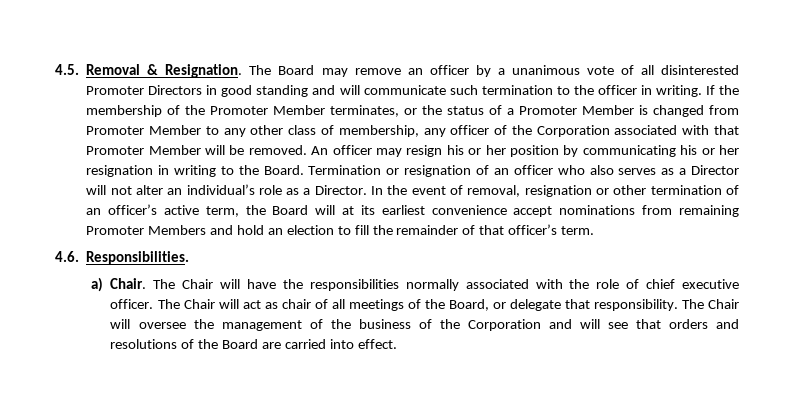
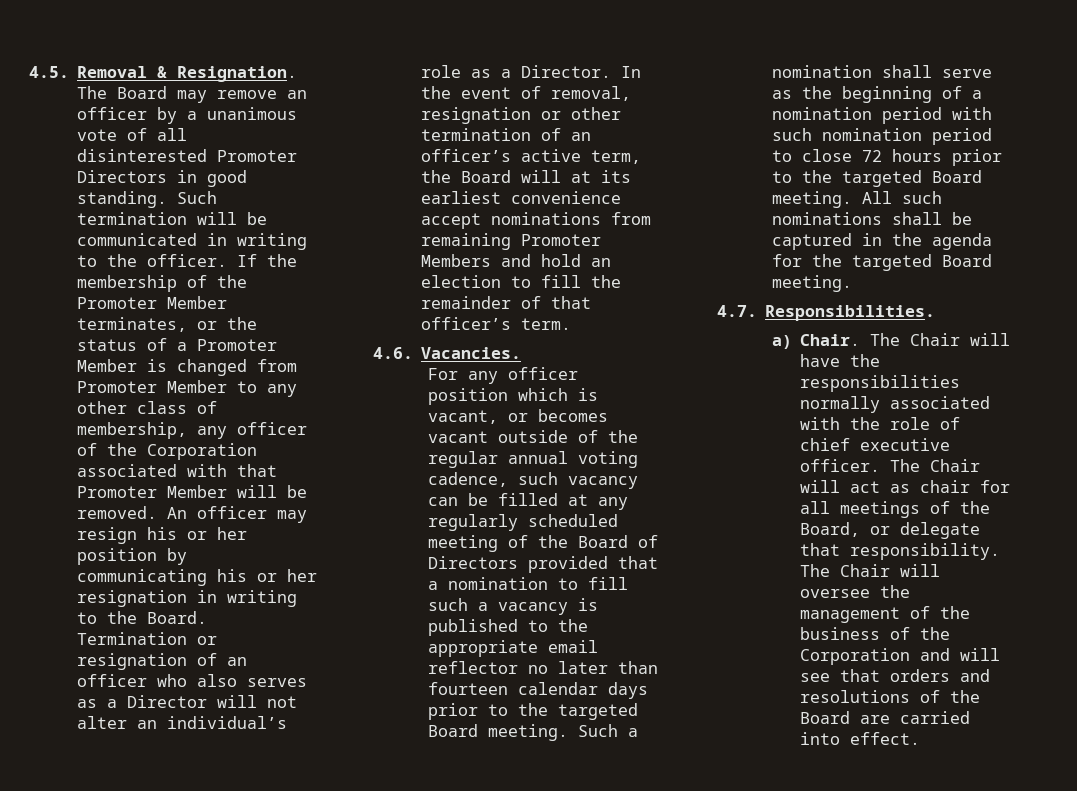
- The Board may remove an officer by a unanimous vote of all disinterested Promoter Directors in good standing and will communicate such termination to the officer in writing.
+ The Board may remove an officer by a unanimous vote of all disinterested Promoter Directors in good standing. Such termination will be communicated in writing to the officer.
- 4.6. Responsibilities.
+ 4.6. Vacancies.
+ For any officer position which is vacant, or becomes vacant outside of the regular annual voting cadence, such vacancy can be filled at any regularly scheduled meeting of the Board of Directors provided that a nomination to fill such a vacancy is published to the appropriate email reflector no later than fourteen calendar days prior to the targeted Board meeting. Such a nomination shall serve as the beginning of a nomination period with such nomination period to close 72 hours prior to the targeted Board meeting. All such nominations shall be captured in the agenda for the targeted Board meeting.
+ 4.7. Responsibilities.
- The Chair will act as chair of all meetings of the Board, or delegate that responsibility.
+ The Chair will act as chair for all meetings of the Board, or delegate that responsibility.

